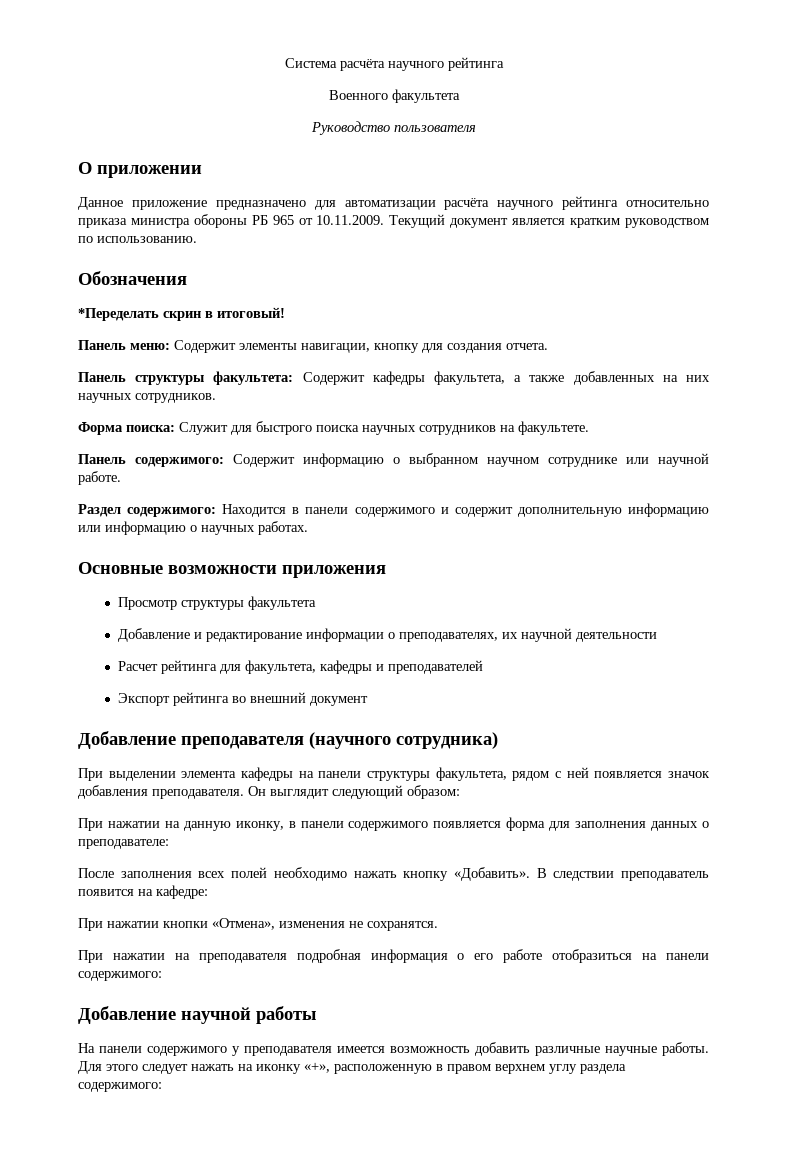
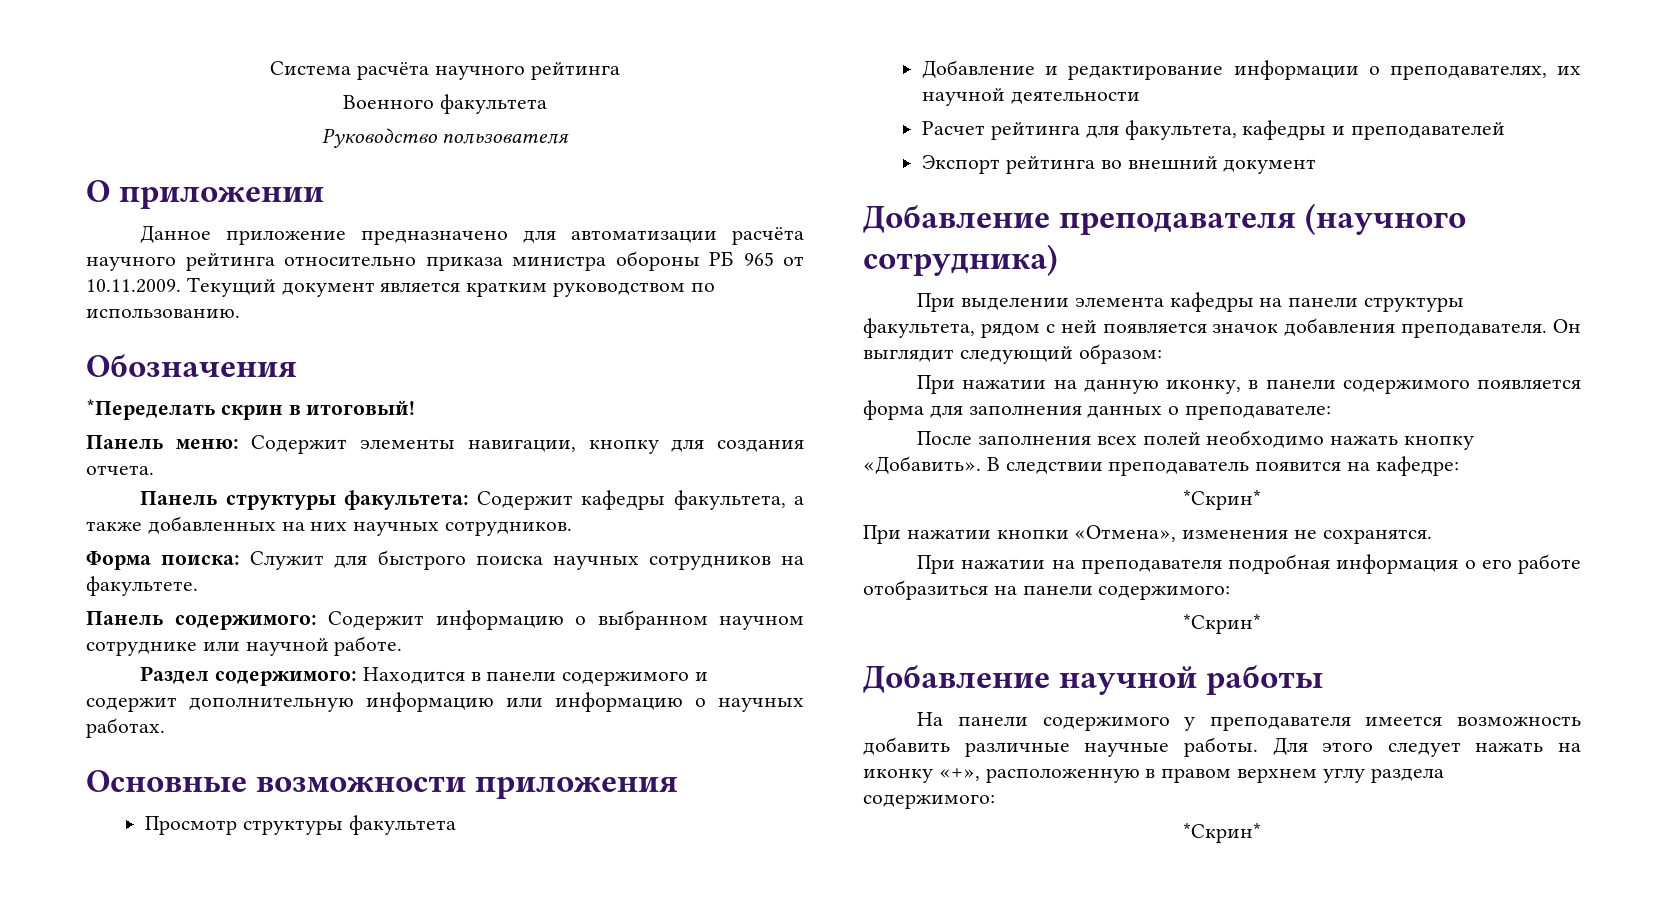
  В следствии преподаватель появится на кафедре:
+ *Скрин*
  При нажатии на преподавателя подробная информация о его работе отобразиться на панели содержимого:
+ *Скрин*
  Для этого следует нажать на иконку «+», расположенную в правом верхнем углу раздела содержимого:
+ *Скрин*

